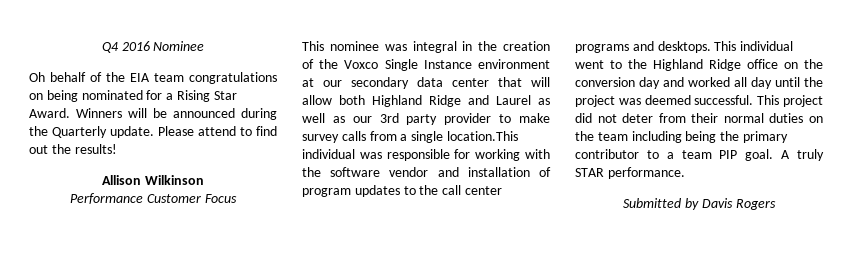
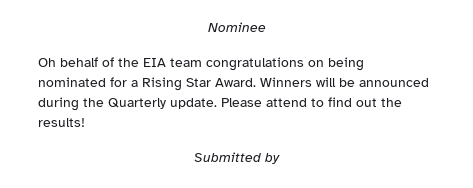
- Q4 2016 Nominee
+ Nominee
- Allison Wilkinson
- Performance Customer Focus
- This nominee was integral in the creation of the Voxco Single Instance environment at our secondary data center that will allow both Highland Ridge and Laurel as well as our 3rd party provider to make survey calls from a single location.This individual was responsible for working with the software vendor and installation of program updates to the call center programs and desktops. This individual went to the Highland Ridge office on the conversion day and worked all day until the project was deemed successful. This project did not deter from their normal duties on the team including being the primary contributor to a team PIP goal. A truly STAR performance.
- Submitted by Davis Rogers
+ Submitted by

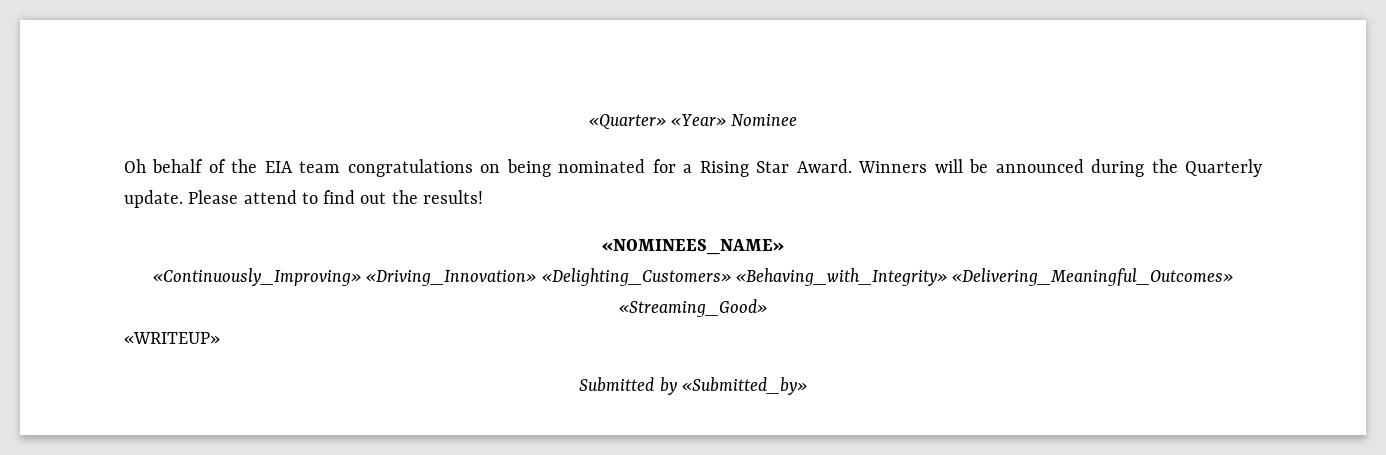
- Nominee
+ «Quarter» «Year» Nominee
+ «NOMINEES_NAME»
+ «Continuously_Improving» «Driving_Innovation» «Delighting_Customers» «Behaving_with_Integrity» «Delivering_Meaningful_Outcomes» «Streaming_Good»
+ «WRITEUP»
- Submitted by
+ Submitted by «Submitted_by»

